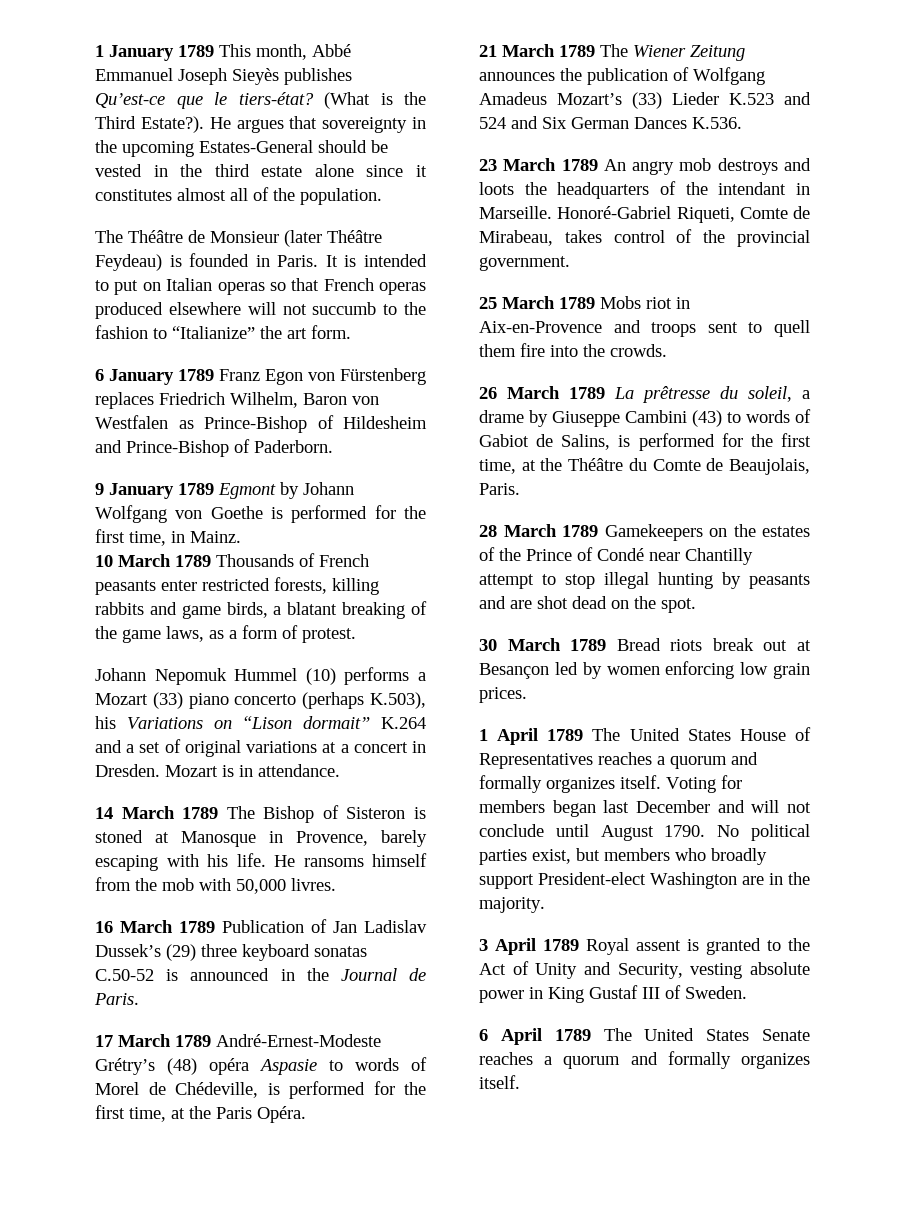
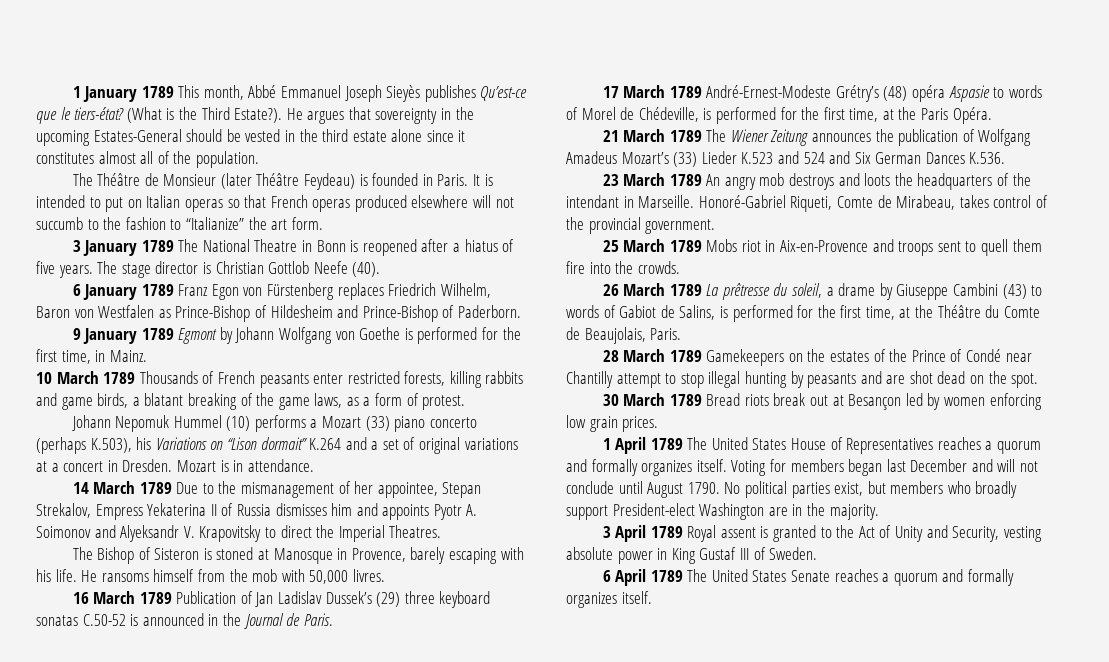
+ 3 January 1789 The National Theatre in Bonn is reopened after a hiatus of five years. The stage director is Christian Gottlob Neefe (40).
- 14 March 1789 The Bishop of Sisteron is stoned at Manosque in Provence, barely escaping with his life.
+ 14 March 1789 Due to the mismanagement of her appointee, Stepan Strekalov, Empress Yekaterina II of Russia dismisses him and appoints Pyotr A. Soimonov and Alyeksandr V. Krapovitsky to direct the Imperial Theatres.
+ The Bishop of Sisteron is stoned at Manosque in Provence, barely escaping with his life.

